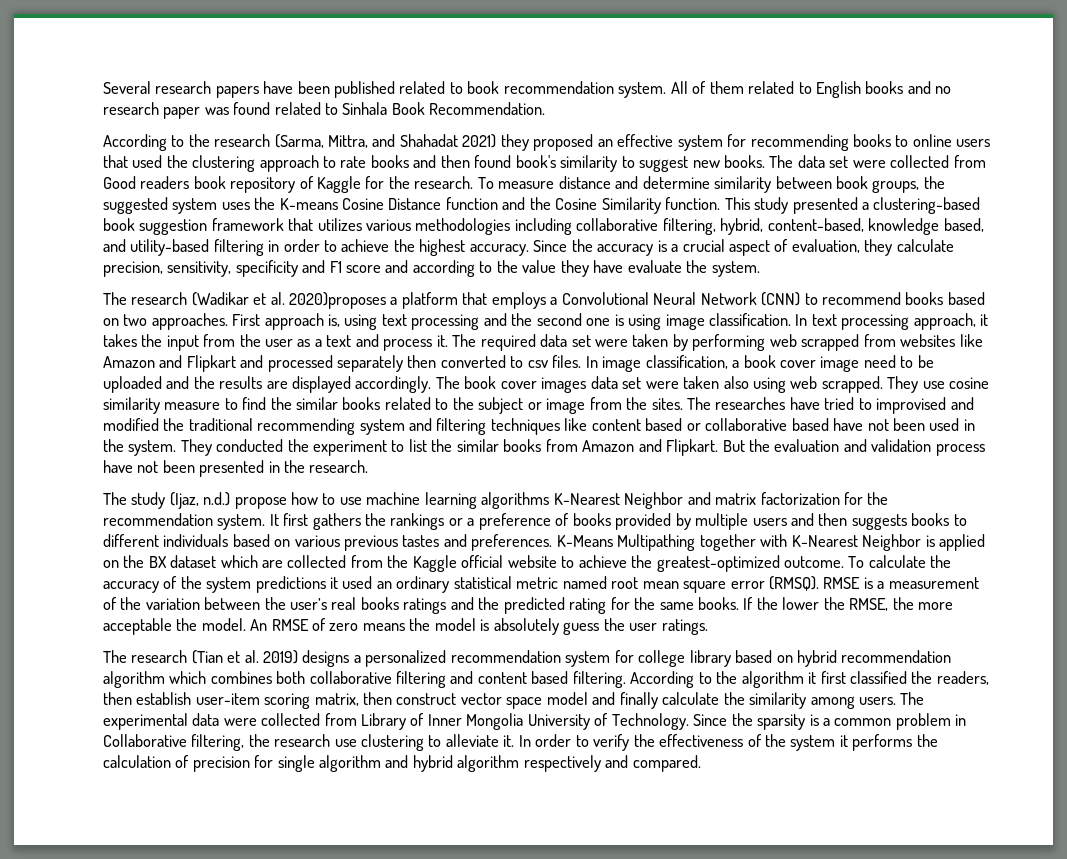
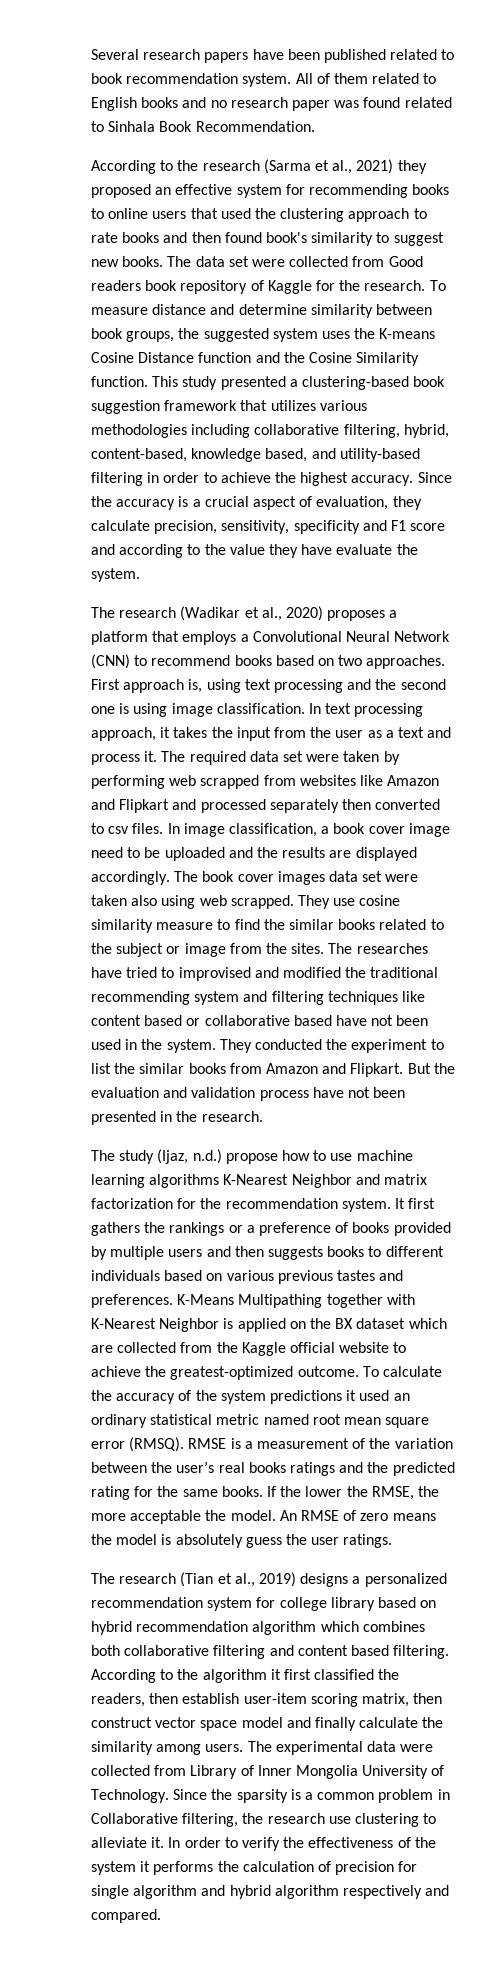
- According to the research (Sarma, Mittra, and Shahadat 2021) they proposed an effective system for recommending books to online users that used the clustering approach to rate books and then found book's similarity to suggest new books.
+ According to the research (Sarma et al., 2021) they proposed an effective system for recommending books to online users that used the clustering approach to rate books and then found book's similarity to suggest new books.
- The research (Wadikar et al. 2020)proposes a platform that employs a Convolutional Neural Network (CNN) to recommend books based on two approaches.
+ The research (Wadikar et al., 2020) proposes a platform that employs a Convolutional Neural Network (CNN) to recommend books based on two approaches.
- The research (Tian et al. 2019) designs a personalized recommendation system for college library based on hybrid recommendation algorithm which combines both collaborative filtering and content based filtering.
+ The research (Tian et al., 2019) designs a personalized recommendation system for college library based on hybrid recommendation algorithm which combines both collaborative filtering and content based filtering.

